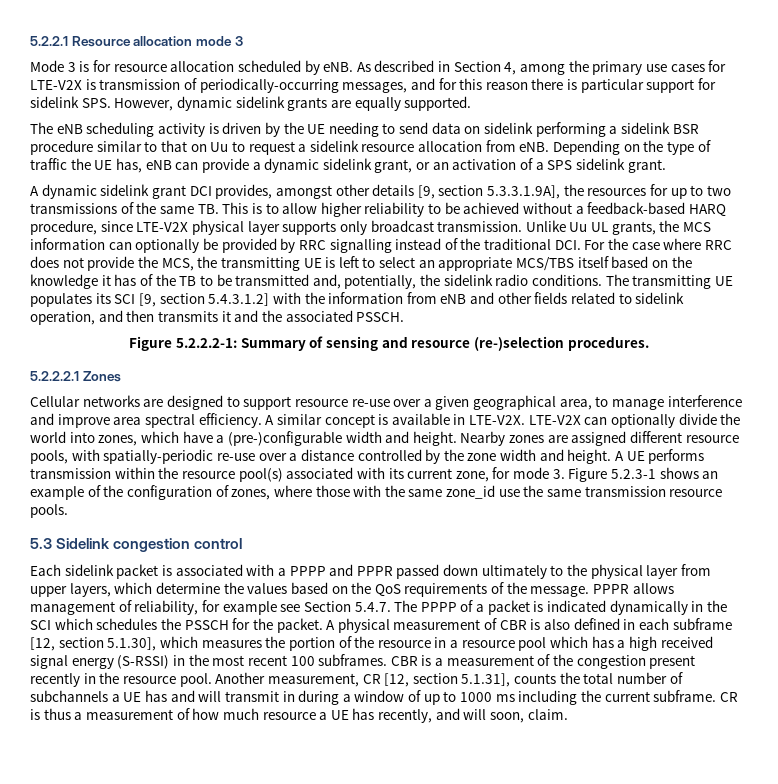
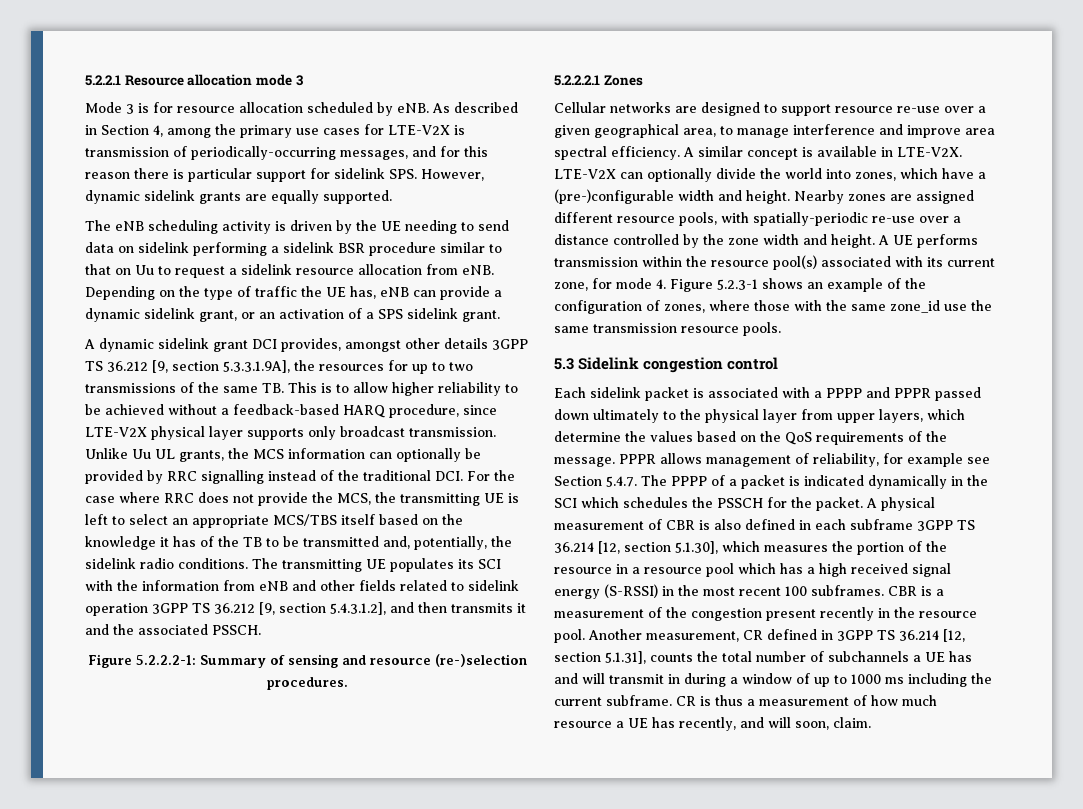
- A dynamic sidelink grant DCI provides, amongst other details [9, section 5.3.3.1.9A], the resources for up to two transmissions of the same TB. This is to allow higher reliability to be achieved without a feedback-based HARQ procedure, since LTE-V2X physical layer supports only broadcast transmission.
+ A dynamic sidelink grant DCI provides, amongst other details 3GPP TS 36.212 [9, section 5.3.3.1.9A], the resources for up to two transmissions of the same TB. This is to allow higher reliability to be achieved without a feedback-based HARQ procedure, since LTE-V2X physical layer supports only broadcast transmission.
- The transmitting UE populates its SCI [9, section 5.4.3.1.2] with the information from eNB and other fields related to sidelink operation, and then transmits it and the associated PSSCH.
+ The transmitting UE populates its SCI with the information from eNB and other fields related to sidelink operation 3GPP TS 36.212 [9, section 5.4.3.1.2], and then transmits it and the associated PSSCH.
- A UE performs transmission within the resource pool(s) associated with its current zone, for mode 3. Figure 5.2.3-1 shows an example of the configuration of zones, where those with the same zone_id use the same transmission resource pools.
+ A UE performs transmission within the resource pool(s) associated with its current zone, for mode 4. Figure 5.2.3-1 shows an example of the configuration of zones, where those with the same zone_id use the same transmission resource pools.
- A physical measurement of CBR is also defined in each subframe [12, section 5.1.30], which measures the portion of the resource in a resource pool which has a high received signal energy (S-RSSI) in the most recent 100 subframes.
+ A physical measurement of CBR is also defined in each subframe 3GPP TS 36.214 [12, section 5.1.30], which measures the portion of the resource in a resource pool which has a high received signal energy (S-RSSI) in the most recent 100 subframes.
- Another measurement, CR [12, section 5.1.31], counts the total number of subchannels a UE has and will transmit in during a window of up to 1000 ms including the current subframe.
+ Another measurement, CR defined in 3GPP TS 36.214 [12, section 5.1.31], counts the total number of subchannels a UE has and will transmit in during a window of up to 1000 ms including the current subframe.

